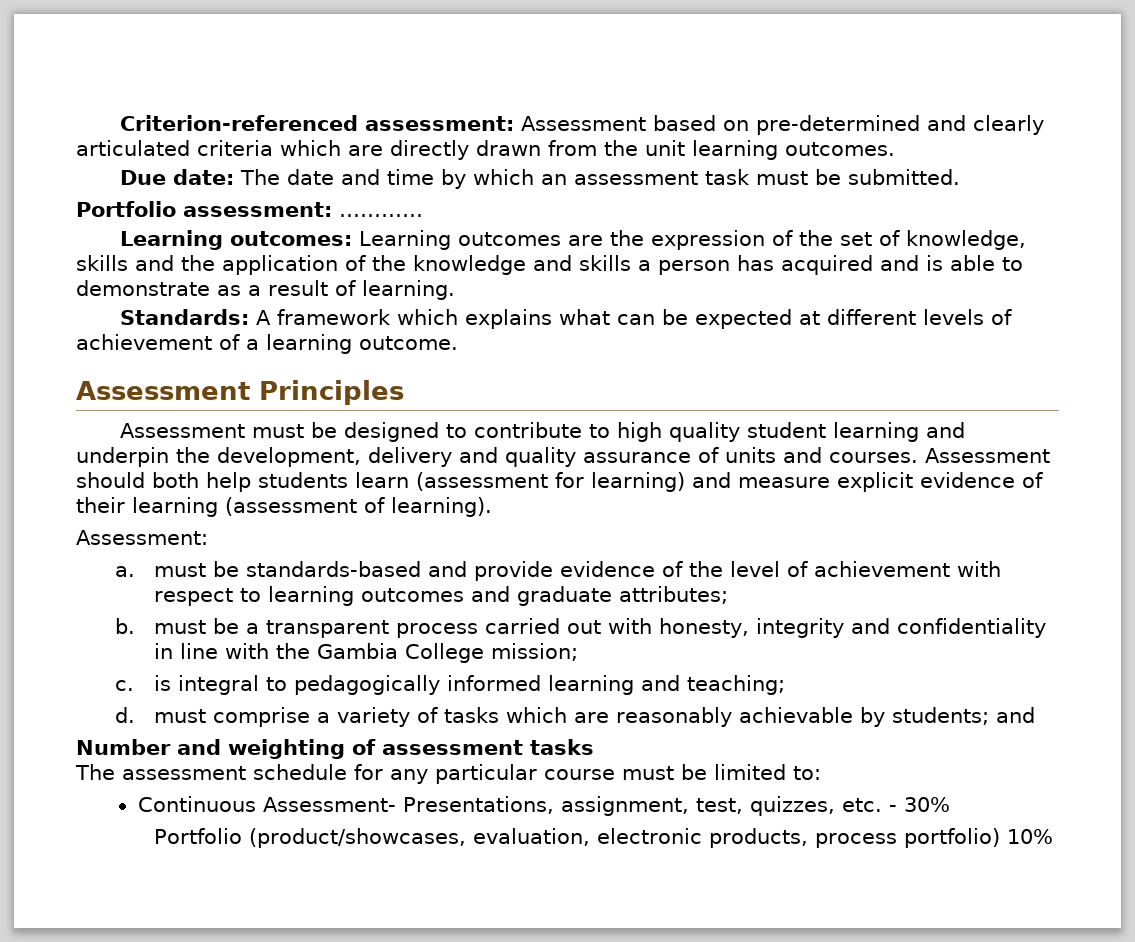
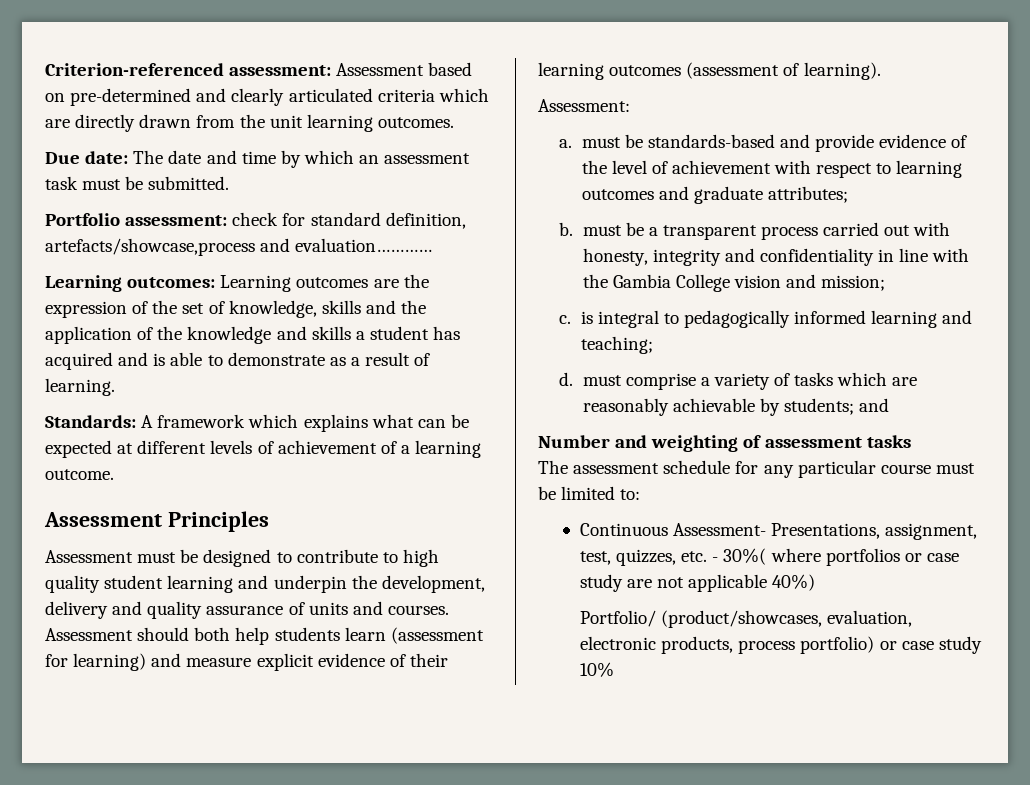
- Portfolio assessment: …………
+ Portfolio assessment: check for standard definition, artefacts/showcase,process and evaluation…………
- Learning outcomes: Learning outcomes are the expression of the set of knowledge, skills and the application of the knowledge and skills a person has acquired and is able to demonstrate as a result of learning.
+ Learning outcomes: Learning outcomes are the expression of the set of knowledge, skills and the application of the knowledge and skills a student has acquired and is able to demonstrate as a result of learning.
- Assessment should both help students learn (assessment for learning) and measure explicit evidence of their learning (assessment of learning).
+ Assessment should both help students learn (assessment for learning) and measure explicit evidence of their learning outcomes (assessment of learning).
- b. must be a transparent process carried out with honesty, integrity and confidentiality in line with the Gambia College mission;
+ b. must be a transparent process carried out with honesty, integrity and confidentiality in line with the Gambia College vision and mission;
- Continuous Assessment- Presentations, assignment, test, quizzes, etc. - 30%
- Portfolio (product/showcases, evaluation, electronic products, process portfolio) 10%
+ Continuous Assessment- Presentations, assignment, test, quizzes, etc. - 30%( where portfolios or case study are not applicable 40%)
+ Portfolio/ (product/showcases, evaluation, electronic products, process portfolio) or case study 10%

